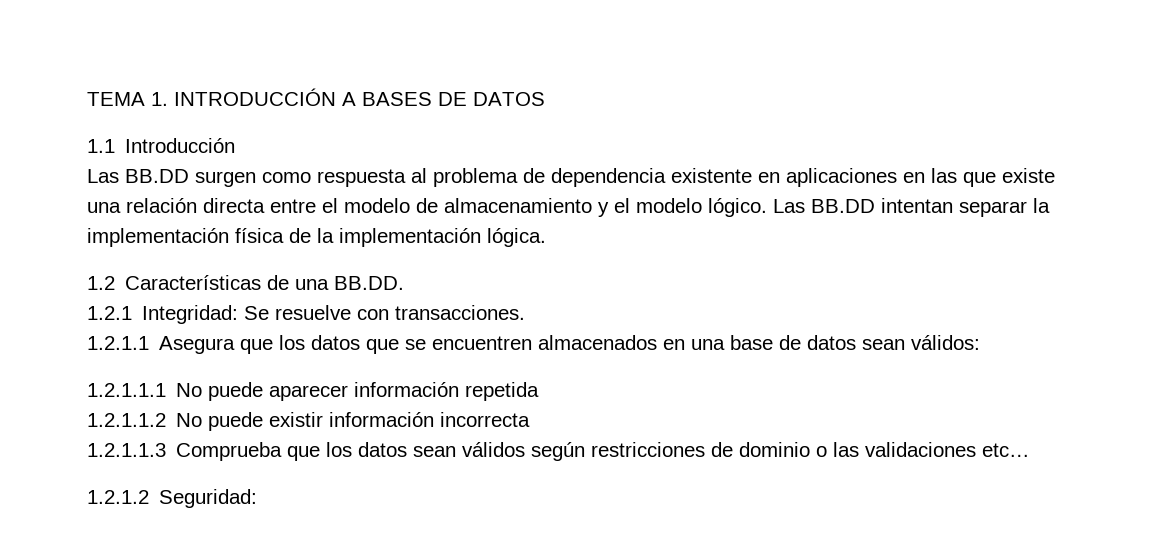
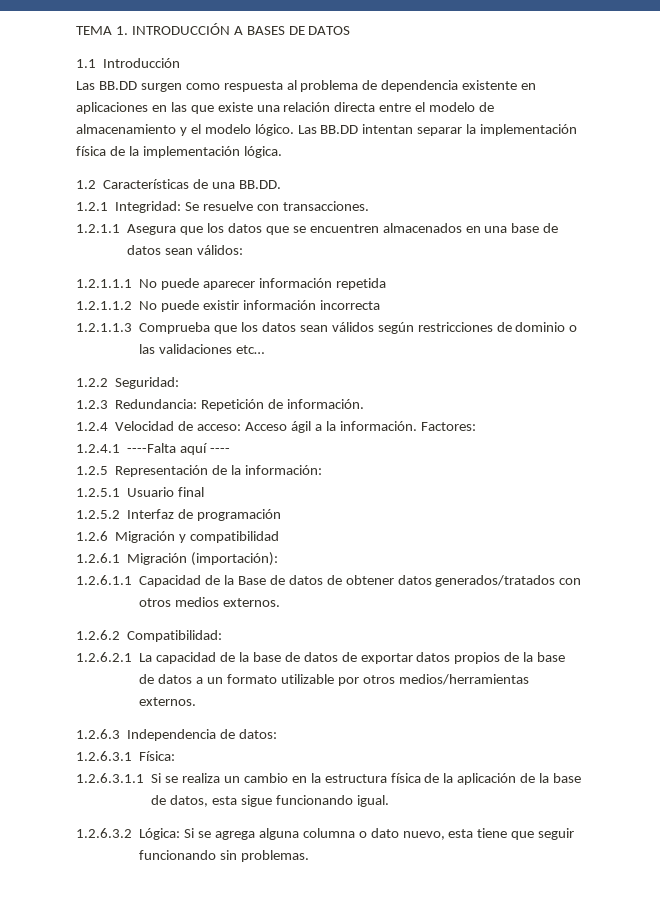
- 1.2.1.2 Seguridad:
+ 1.2.2 Seguridad:
+ 1.2.3 Redundancia: Repetición de información.
+ 1.2.4 Velocidad de acceso: Acceso ágil a la información. Factores:
+ 1.2.4.1 ----Falta aquí ----
+ 1.2.5 Representación de la información:
+ 1.2.5.1 Usuario final
+ 1.2.5.2 Interfaz de programación
+ 1.2.6 Migración y compatibilidad
+ 1.2.6.1 Migración (importación):
+ 1.2.6.1.1 Capacidad de la Base de datos de obtener datos generados/tratados con otros medios externos.
+ 1.2.6.2 Compatibilidad:
+ 1.2.6.2.1 La capacidad de la base de datos de exportar datos propios de la base de datos a un formato utilizable por otros medios/herramientas externos.
+ 1.2.6.3 Independencia de datos:
+ 1.2.6.3.1 Física:
+ 1.2.6.3.1.1 Si se realiza un cambio en la estructura física de la aplicación de la base de datos, esta sigue funcionando igual.
+ 1.2.6.3.2 Lógica: Si se agrega alguna columna o dato nuevo, esta tiene que seguir funcionando sin problemas.

